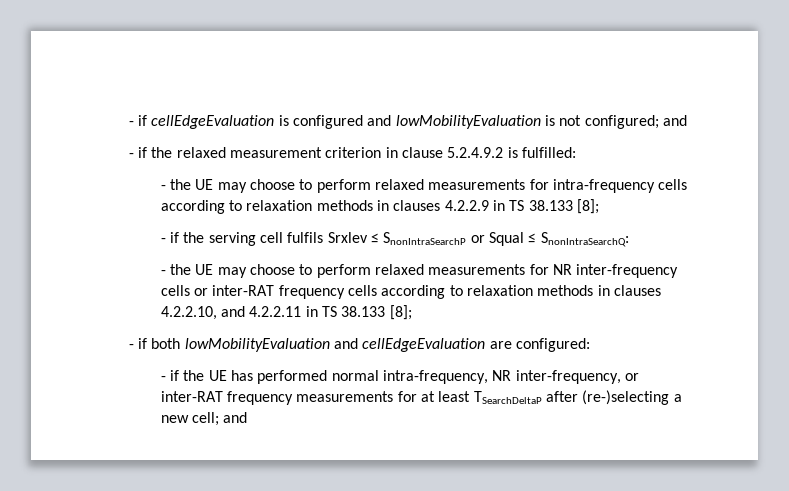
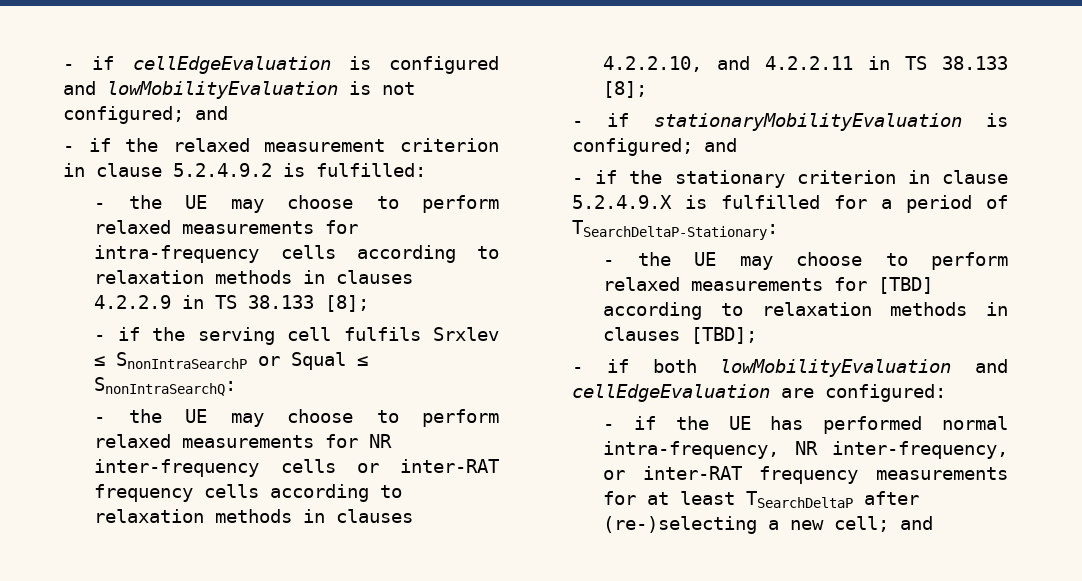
+ - if stationaryMobilityEvaluation is configured; and
+ - if the stationary criterion in clause 5.2.4.9.X is fulfilled for a period of TSearchDeltaP-Stationary:
+ - the UE may choose to perform relaxed measurements for [TBD] according to relaxation methods in clauses [TBD];

